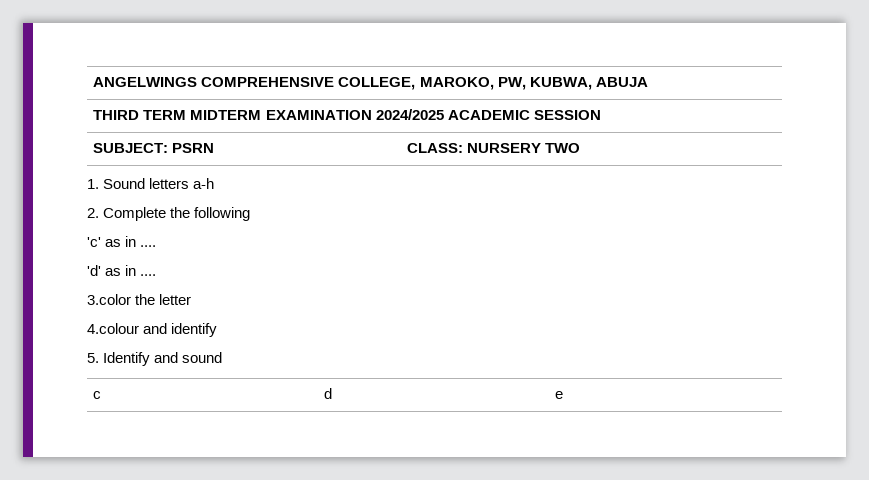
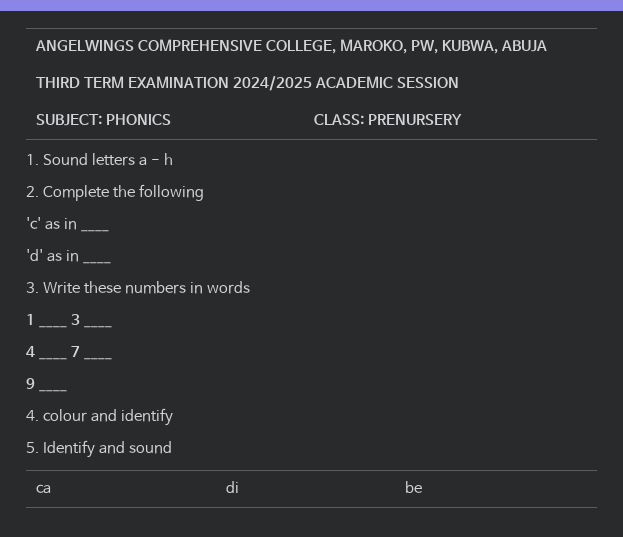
- THIRD TERM MIDTERM EXAMINATION 2024/2025 ACADEMIC SESSION
+ THIRD TERM EXAMINATION 2024/2025 ACADEMIC SESSION
- SUBJECT: PSRN | CLASS: NURSERY TWO
+ SUBJECT: PHONICS | CLASS: PRENURSERY
- 1. Sound letters a-h
+ 1. Sound letters a - h
- 'c' as in ....
+ 'c' as in ____
- 'd' as in ....
- 3.color the letter
- 4.colour and identify
+ 'd' as in ____
+ 3. Write these numbers in words
+ 1 ____ 3 ____
+ 4 ____ 7 ____
+ 9 ____
+ 4. colour and identify
- c | d | e
+ ca | di | be

